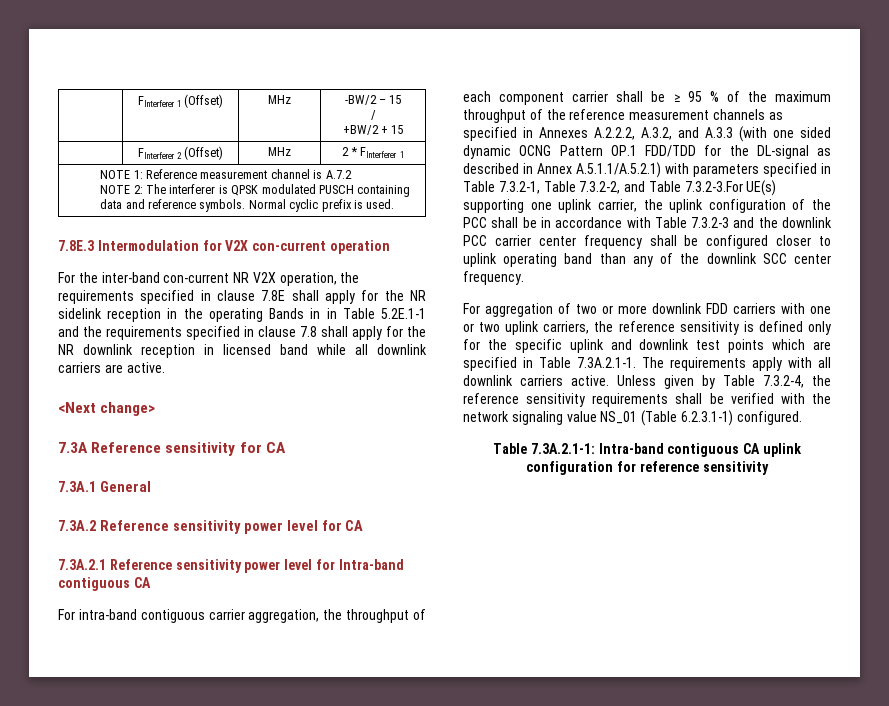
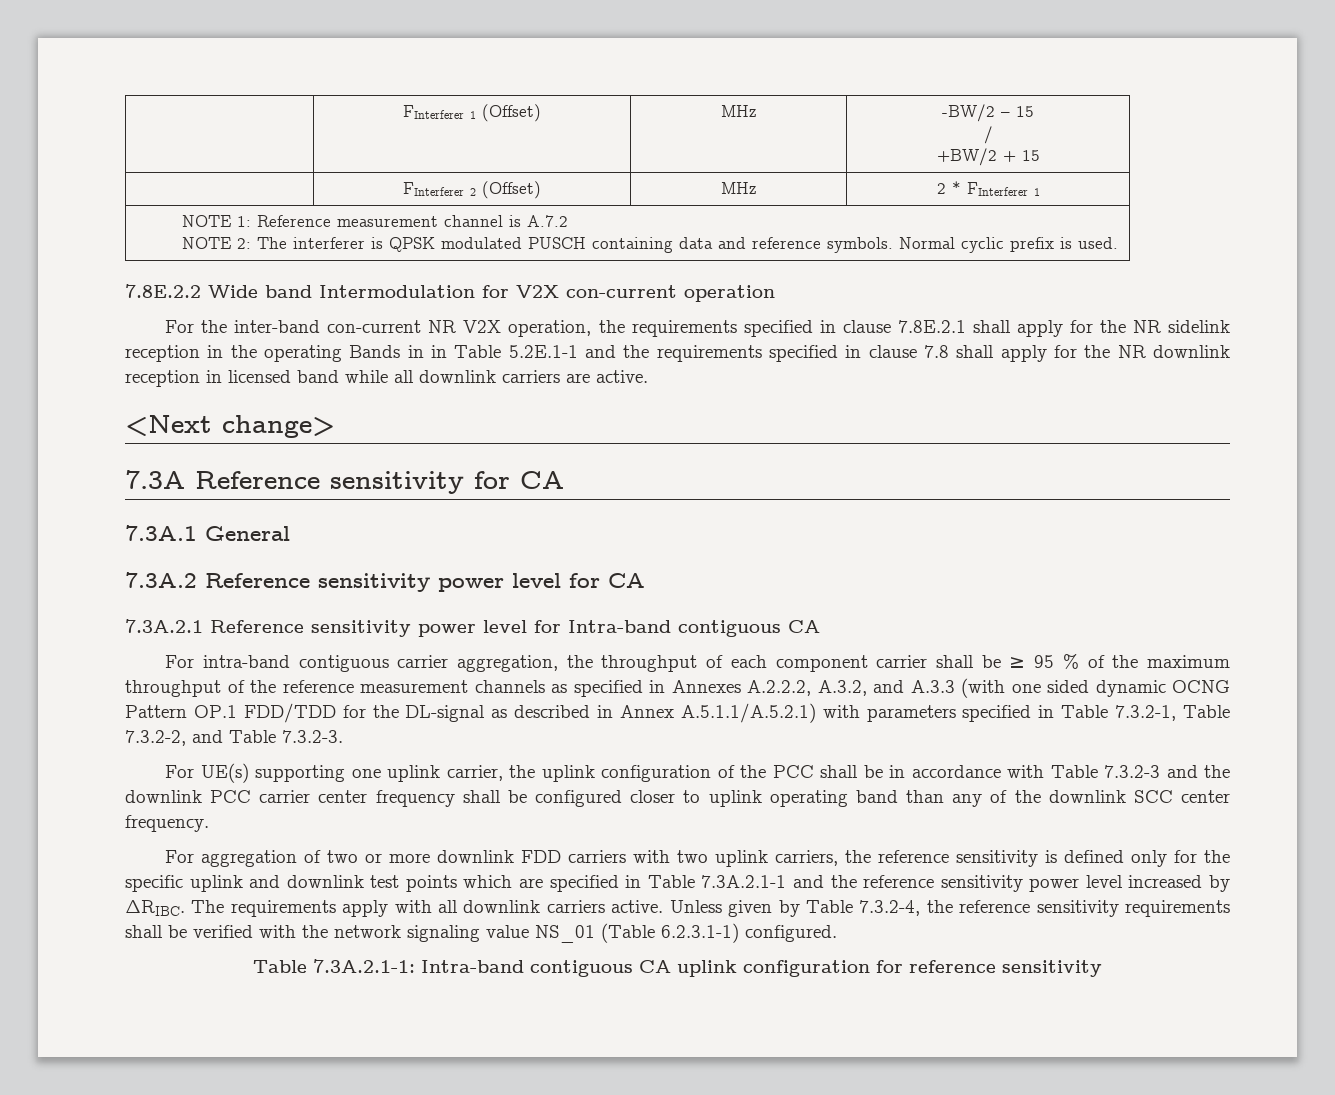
- 7.8E.3 Intermodulation for V2X con-current operation
+ 7.8E.2.2 Wide band Intermodulation for V2X con-current operation
- For the inter-band con-current NR V2X operation, the requirements specified in clause 7.8E shall apply for the NR sidelink reception in the operating Bands in in Table 5.2E.1-1 and the requirements specified in clause 7.8 shall apply for the NR downlink reception in licensed band while all downlink carriers are active.
+ For the inter-band con-current NR V2X operation, the requirements specified in clause 7.8E.2.1 shall apply for the NR sidelink reception in the operating Bands in in Table 5.2E.1-1 and the requirements specified in clause 7.8 shall apply for the NR downlink reception in licensed band while all downlink carriers are active.
- For intra-band contiguous carrier aggregation, the throughput of each component carrier shall be ≥ 95 % of the maximum throughput of the reference measurement channels as specified in Annexes A.2.2.2, A.3.2, and A.3.3 (with one sided dynamic OCNG Pattern OP.1 FDD/TDD for the DL-signal as described in Annex A.5.1.1/A.5.2.1) with parameters specified in Table 7.3.2-1, Table 7.3.2-2, and Table 7.3.2-3.For UE(s) supporting one uplink carrier, the uplink configuration of the PCC shall be in accordance with Table 7.3.2-3 and the downlink PCC carrier center frequency shall be configured closer to uplink operating band than any of the downlink SCC center frequency.
+ For intra-band contiguous carrier aggregation, the throughput of each component carrier shall be ≥ 95 % of the maximum throughput of the reference measurement channels as specified in Annexes A.2.2.2, A.3.2, and A.3.3 (with one sided dynamic OCNG Pattern OP.1 FDD/TDD for the DL-signal as described in Annex A.5.1.1/A.5.2.1) with parameters specified in Table 7.3.2-1, Table 7.3.2-2, and Table 7.3.2-3.
+ For UE(s) supporting one uplink carrier, the uplink configuration of the PCC shall be in accordance with Table 7.3.2-3 and the downlink PCC carrier center frequency shall be configured closer to uplink operating band than any of the downlink SCC center frequency.
- For aggregation of two or more downlink FDD carriers with one or two uplink carriers, the reference sensitivity is defined only for the specific uplink and downlink test points which are specified in Table 7.3A.2.1-1. The requirements apply with all downlink carriers active.
+ For aggregation of two or more downlink FDD carriers with two uplink carriers, the reference sensitivity is defined only for the specific uplink and downlink test points which are specified in Table 7.3A.2.1-1 and the reference sensitivity power level increased by ΔRIBC. The requirements apply with all downlink carriers active.

